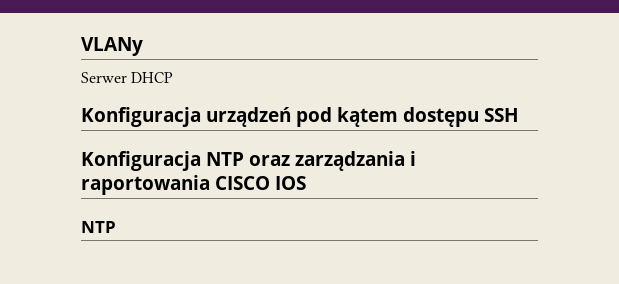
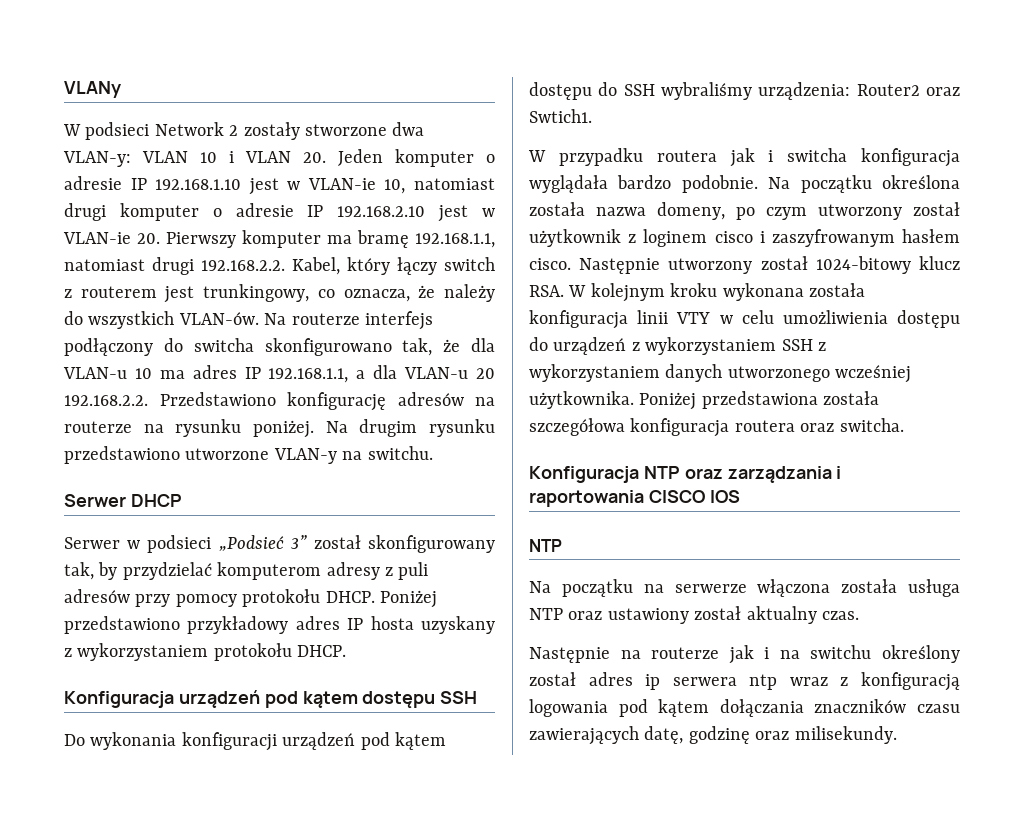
+ W podsieci Network 2 zostały stworzone dwa VLAN-y: VLAN 10 i VLAN 20. Jeden komputer o adresie IP 192.168.1.10 jest w VLAN-ie 10, natomiast drugi komputer o adresie IP 192.168.2.10 jest w VLAN-ie 20. Pierwszy komputer ma bramę 192.168.1.1, natomiast drugi 192.168.2.2. Kabel, który łączy switch z routerem jest trunkingowy, co oznacza, że należy do wszystkich VLAN-ów. Na routerze interfejs podłączony do switcha skonfigurowano tak, że dla VLAN-u 10 ma adres IP 192.168.1.1, a dla VLAN-u 20 192.168.2.2. Przedstawiono konfigurację adresów na routerze na rysunku poniżej. Na drugim rysunku przedstawiono utworzone VLAN-y na switchu.
  Serwer DHCP
+ Serwer w podsieci „Podsieć 3” został skonfigurowany tak, by przydzielać komputerom adresy z puli adresów przy pomocy protokołu DHCP. Poniżej przedstawiono przykładowy adres IP hosta uzyskany z wykorzystaniem protokołu DHCP.
+ Do wykonania konfiguracji urządzeń pod kątem dostępu do SSH wybraliśmy urządzenia: Router2 oraz Swtich1.
+ W przypadku routera jak i switcha konfiguracja wyglądała bardzo podobnie. Na początku określona została nazwa domeny, po czym utworzony został użytkownik z loginem cisco i zaszyfrowanym hasłem cisco. Następnie utworzony został 1024-bitowy klucz RSA. W kolejnym kroku wykonana została konfiguracja linii VTY w celu umożliwienia dostępu do urządzeń z wykorzystaniem SSH z wykorzystaniem danych utworzonego wcześniej użytkownika. Poniżej przedstawiona została szczegółowa konfiguracja routera oraz switcha.
+ Na początku na serwerze włączona została usługa NTP oraz ustawiony został aktualny czas.
+ Następnie na routerze jak i na switchu określony został adres ip serwera ntp wraz z konfiguracją logowania pod kątem dołączania znaczników czasu zawierających datę, godzinę oraz milisekundy.

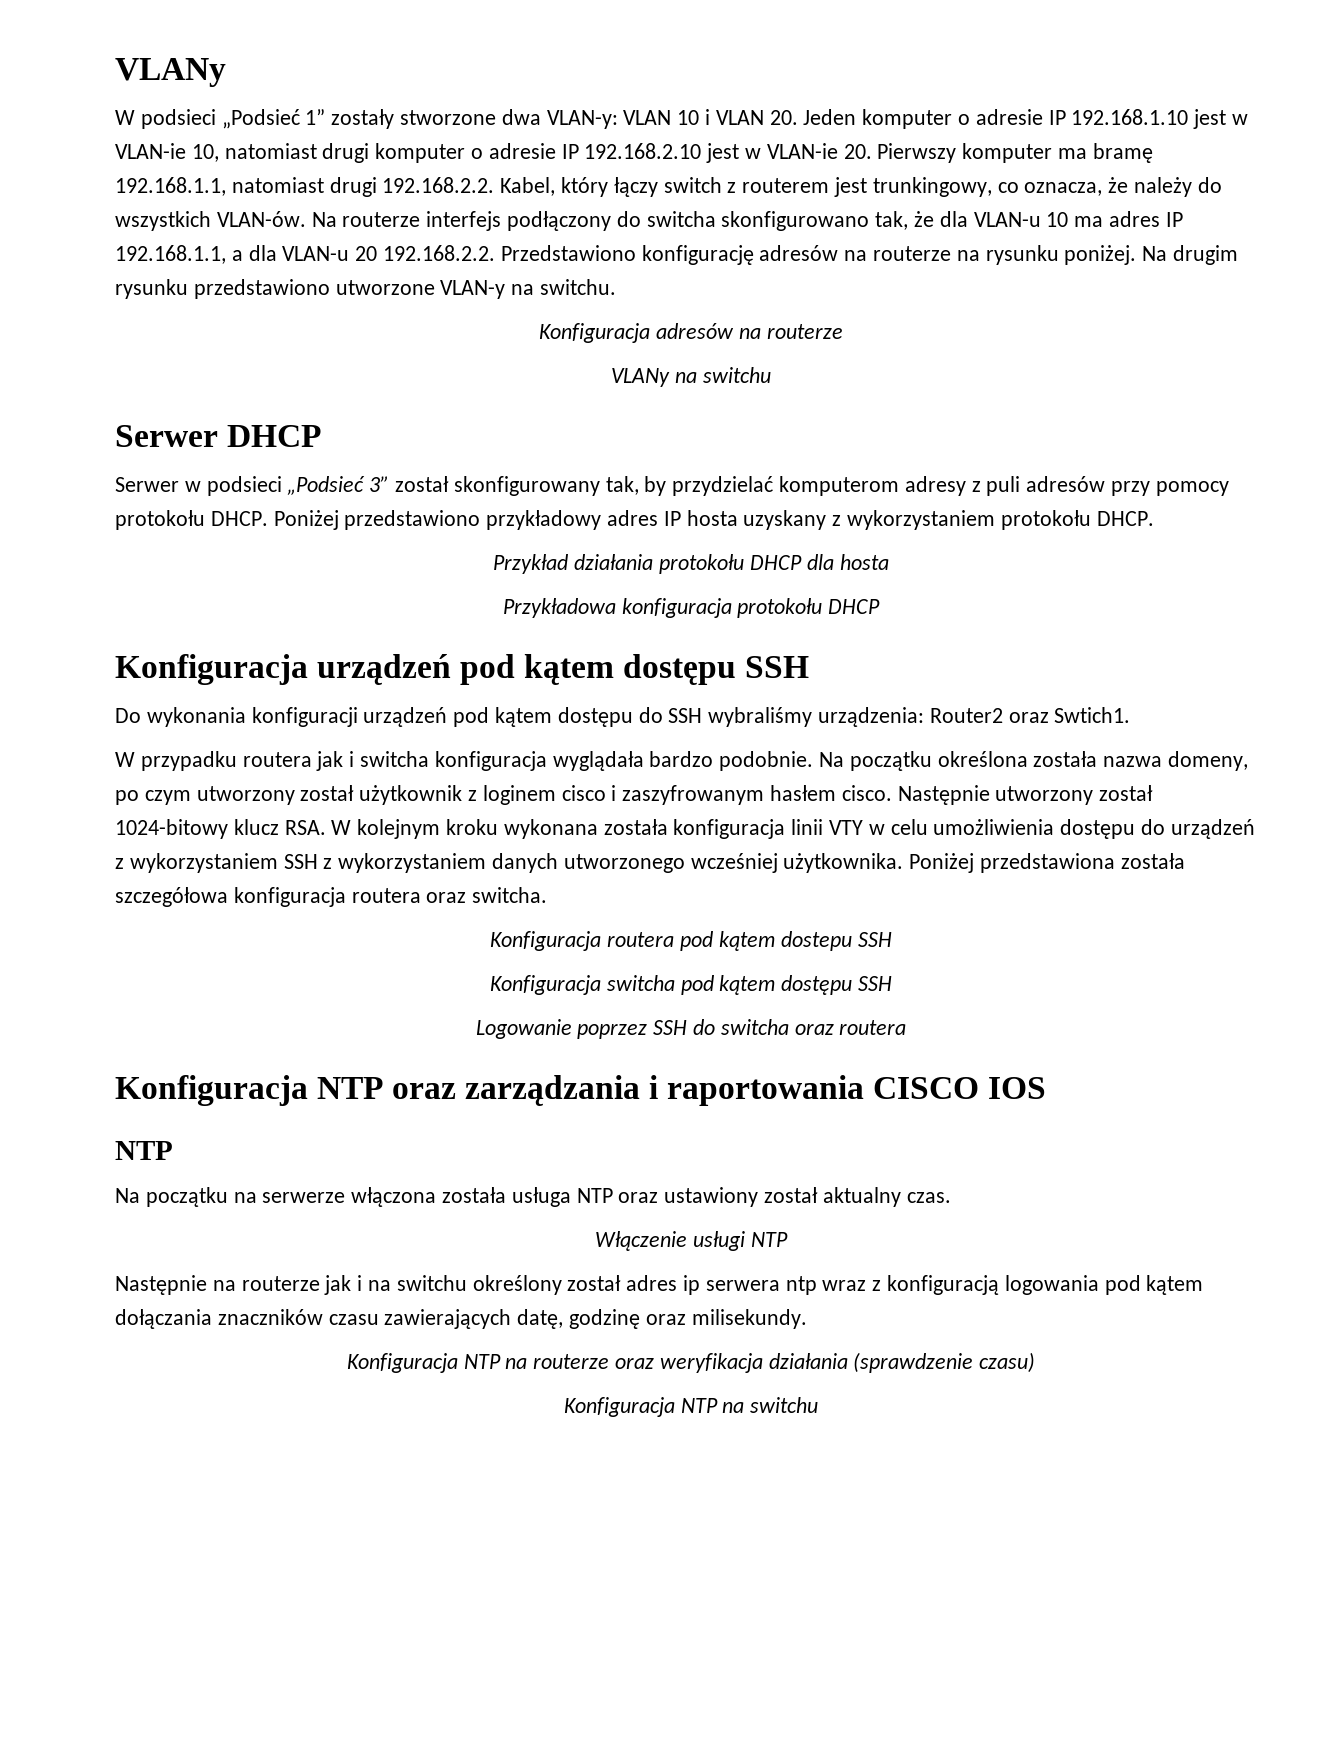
- W podsieci Network 2 zostały stworzone dwa VLAN-y: VLAN 10 i VLAN 20. Jeden komputer o adresie IP 192.168.1.10 jest w VLAN-ie 10, natomiast drugi komputer o adresie IP 192.168.2.10 jest w VLAN-ie 20. Pierwszy komputer ma bramę 192.168.1.1, natomiast drugi 192.168.2.2. Kabel, który łączy switch z routerem jest trunkingowy, co oznacza, że należy do wszystkich VLAN-ów.
+ W podsieci „Podsieć 1” zostały stworzone dwa VLAN-y: VLAN 10 i VLAN 20. Jeden komputer o adresie IP 192.168.1.10 jest w VLAN-ie 10, natomiast drugi komputer o adresie IP 192.168.2.10 jest w VLAN-ie 20. Pierwszy komputer ma bramę 192.168.1.1, natomiast drugi 192.168.2.2. Kabel, który łączy switch z routerem jest trunkingowy, co oznacza, że należy do wszystkich VLAN-ów.
+ Konfiguracja adresów na routerze
+ VLANy na switchu
+ Przykład działania protokołu DHCP dla hosta
+ Przykładowa konfiguracja protokołu DHCP
+ Konfiguracja routera pod kątem dostepu SSH
+ Konfiguracja switcha pod kątem dostępu SSH
+ Logowanie poprzez SSH do switcha oraz routera
+ Włączenie usługi NTP
+ Konfiguracja NTP na routerze oraz weryfikacja działania (sprawdzenie czasu)
+ Konfiguracja NTP na switchu

